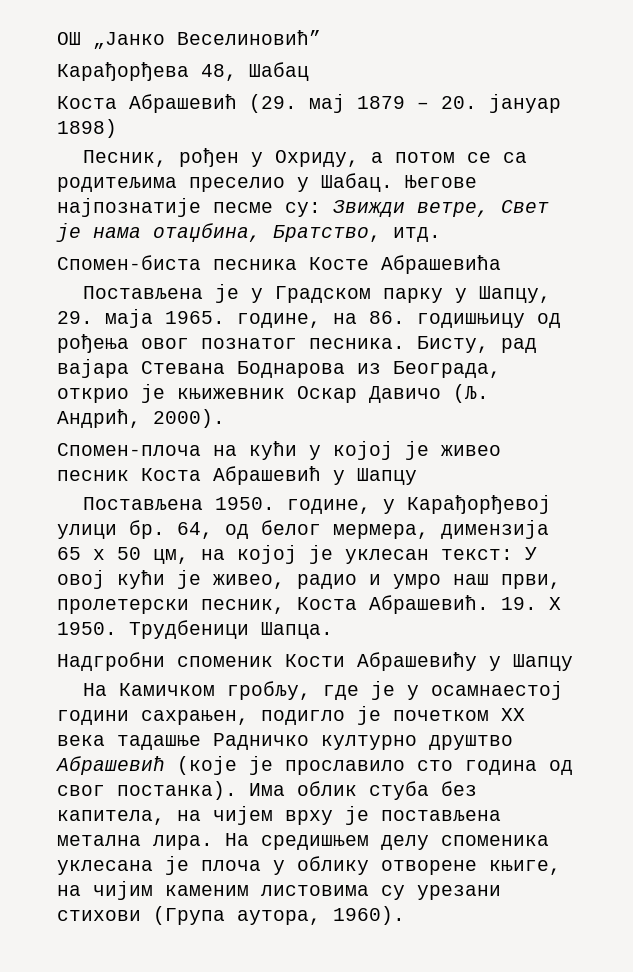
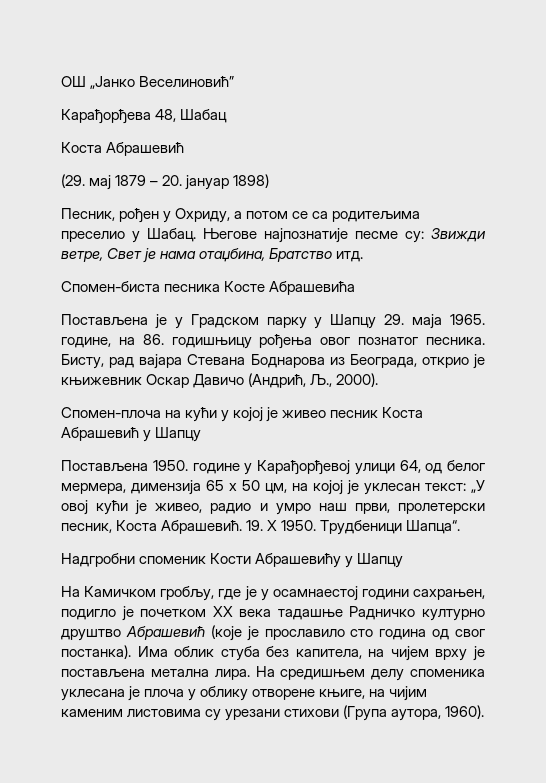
  Карађорђева 48, Шабац
- Коста Абрашевић (29. мај 1879 – 20. јануар 1898)
+ Коста Абрашевић
+ (29. мај 1879 – 20. јануар 1898)
- Његове најпознатије песме су: Звижди ветре, Свет је нама отаџбина, Братство, итд.
+ Његове најпознатије песме су: Звижди ветре, Свет је нама отаџбина, Братство итд.
- Постављена је у Градском парку у Шапцу, 29. маја 1965. године, на 86. годишњицу од рођења овог познатог песника.
+ Постављена је у Градском парку у Шапцу 29. маја 1965. године, на 86. годишњицу рођења овог познатог песника.
- Бисту, рад вајара Стевана Боднарова из Београда, открио је књижевник Оскар Давичо (Љ. Андрић, 2000).
+ Бисту, рад вајара Стевана Боднарова из Београда, открио је књижевник Оскар Давичо (Андрић, Љ., 2000).
- Постављена 1950. године, у Карађорђевој улици бр. 64, од белог мермера, димензија 65 х 50 цм, на којој је уклесан текст: У овој кући је живео, радио и умро наш први, пролетерски песник, Коста Абрашевић.
+ Постављена 1950. године у Карађорђевој улици 64, од белог мермера, димензија 65 х 50 цм, на којој је уклесан текст: „У овој кући је живео, радио и умро наш први, пролетерски песник, Коста Абрашевић.
- Трудбеници Шапца.
+ Трудбеници Шапца“.

